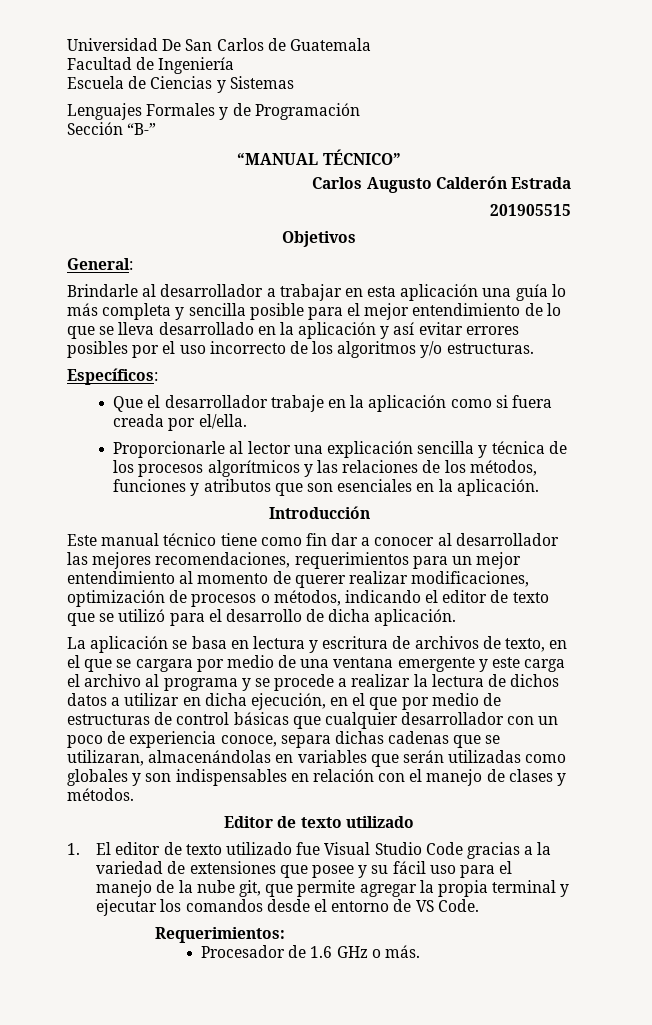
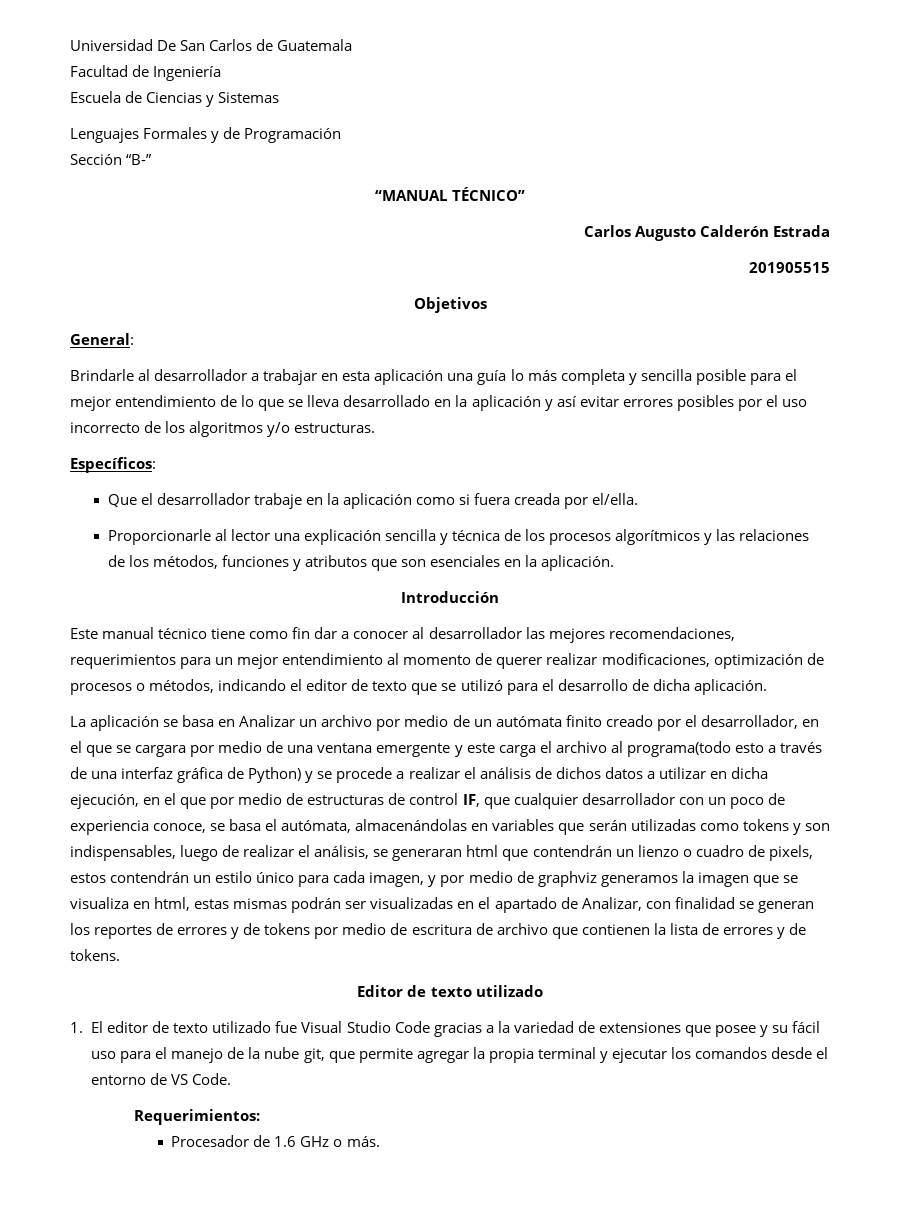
- La aplicación se basa en lectura y escritura de archivos de texto, en el que se cargara por medio de una ventana emergente y este carga el archivo al programa y se procede a realizar la lectura de dichos datos a utilizar en dicha ejecución, en el que por medio de estructuras de control básicas que cualquier desarrollador con un poco de experiencia conoce, separa dichas cadenas que se utilizaran, almacenándolas en variables que serán utilizadas como globales y son indispensables en relación con el manejo de clases y métodos.
+ La aplicación se basa en Analizar un archivo por medio de un autómata finito creado por el desarrollador, en el que se cargara por medio de una ventana emergente y este carga el archivo al programa(todo esto a través de una interfaz gráfica de Python) y se procede a realizar el análisis de dichos datos a utilizar en dicha ejecución, en el que por medio de estructuras de control IF, que cualquier desarrollador con un poco de experiencia conoce, se basa el autómata, almacenándolas en variables que serán utilizadas como tokens y son indispensables, luego de realizar el análisis, se generaran html que contendrán un lienzo o cuadro de pixels, estos contendrán un estilo único para cada imagen, y por medio de graphviz generamos la imagen que se visualiza en html, estas mismas podrán ser visualizadas en el apartado de Analizar, con finalidad se generan los reportes de errores y de tokens por medio de escritura de archivo que contienen la lista de errores y de tokens.

